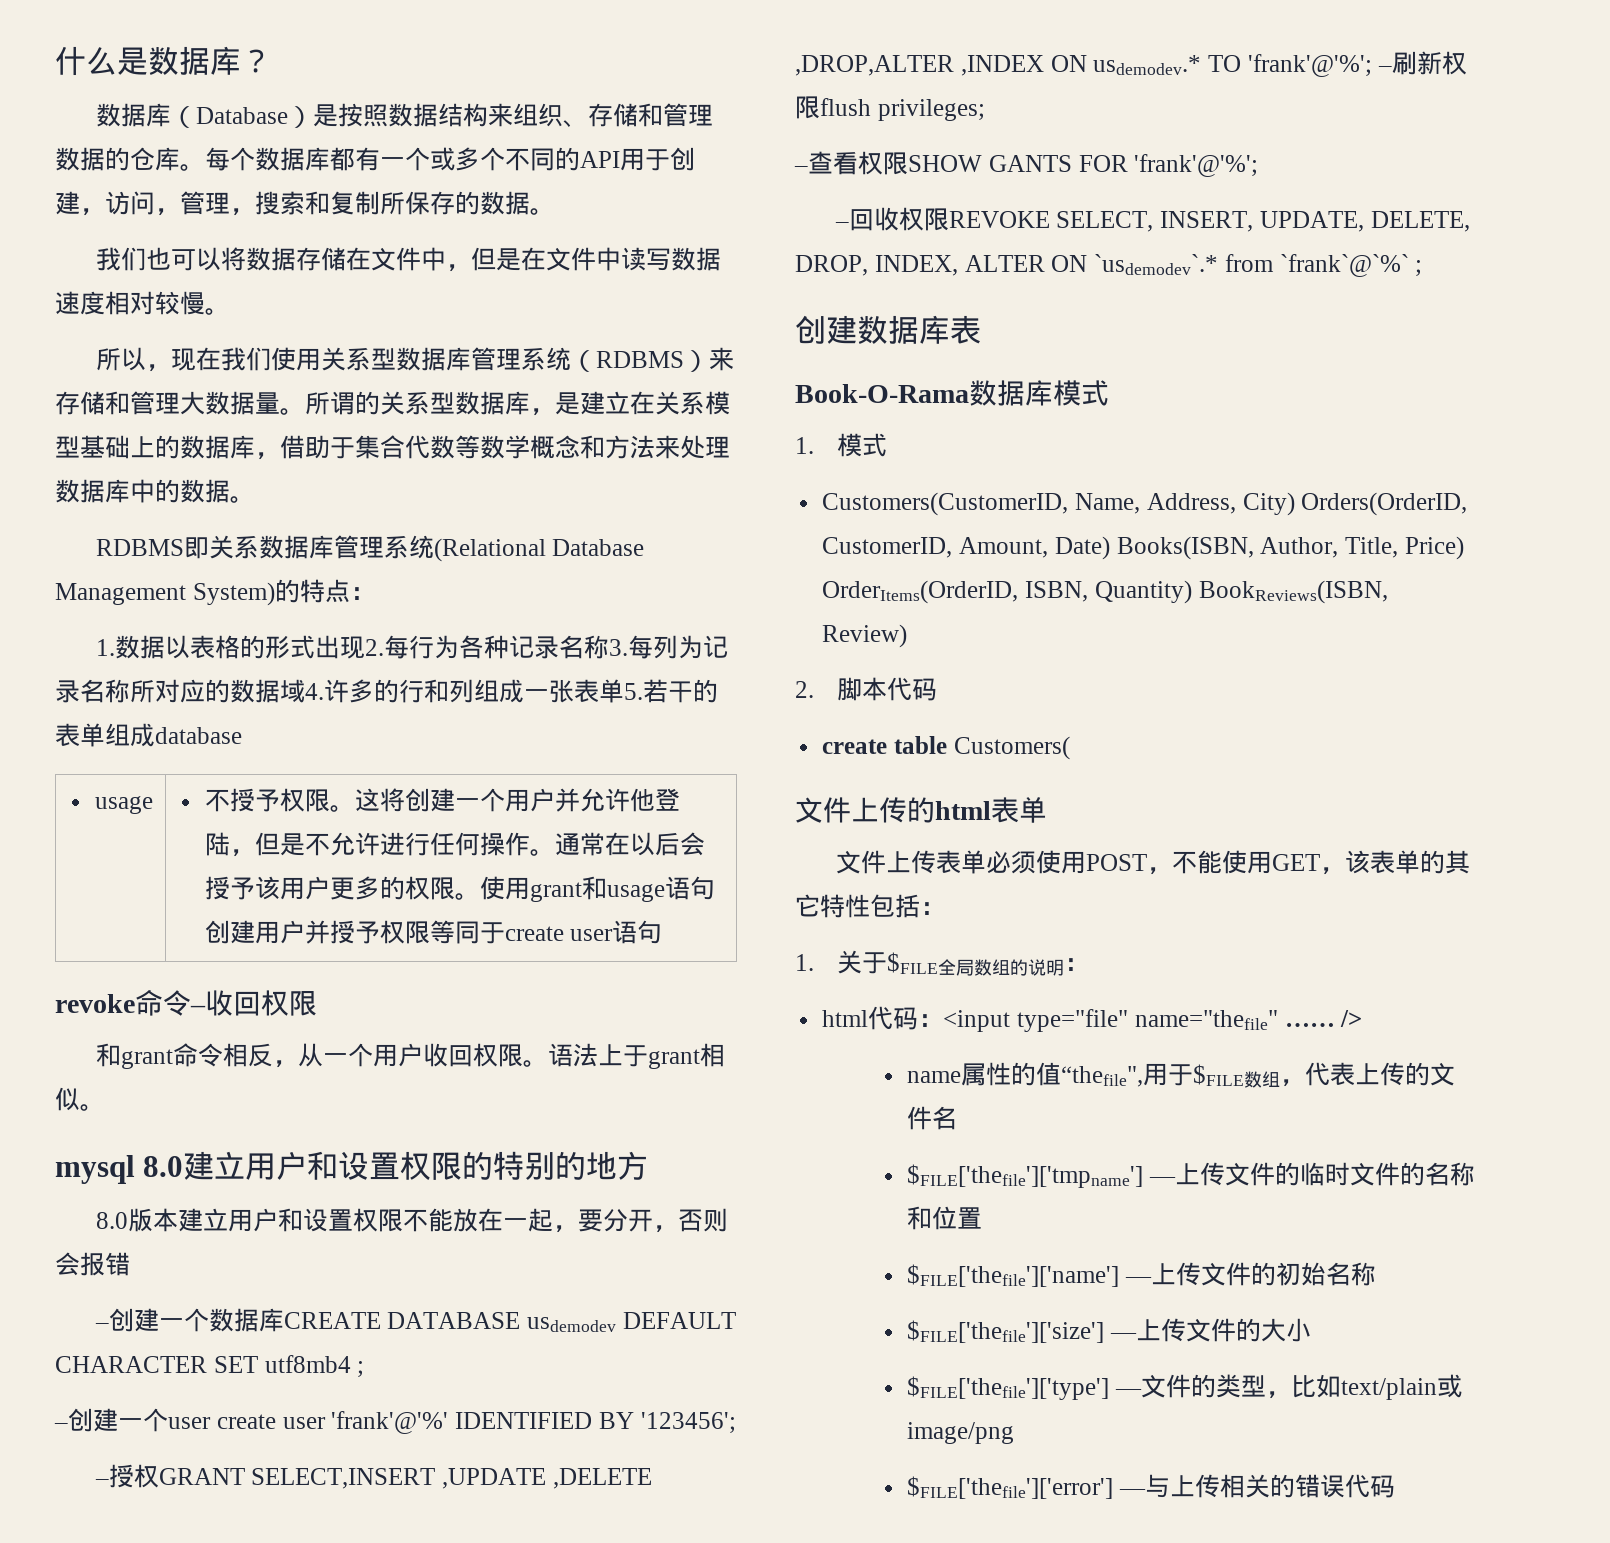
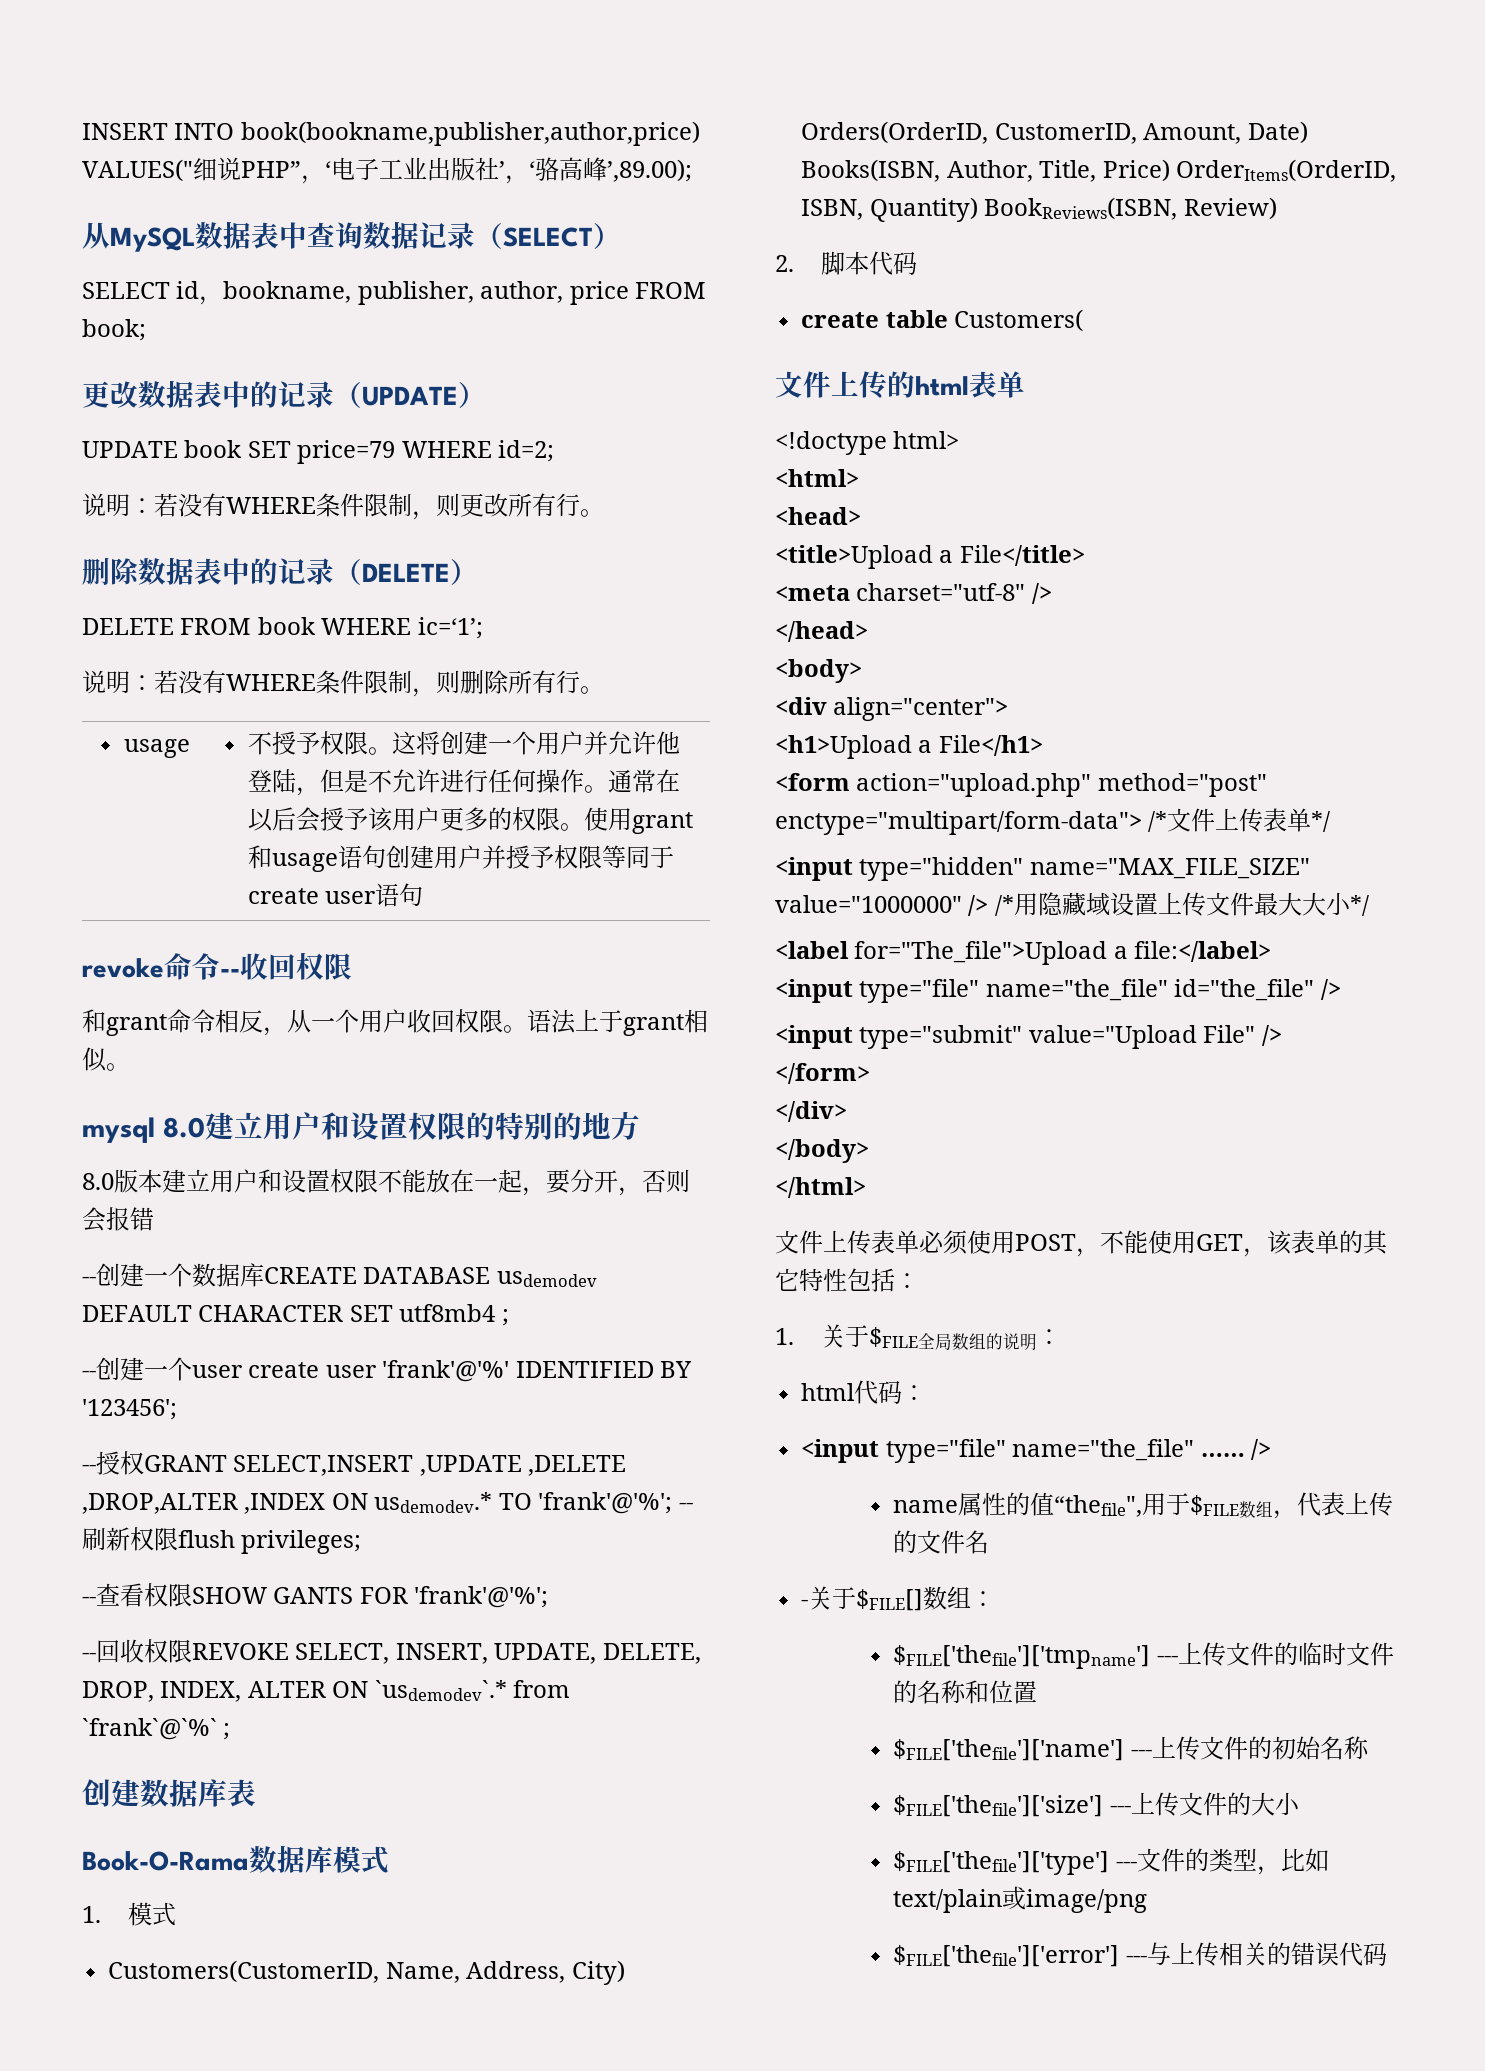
- 什么是数据库？
- 数据库（Database）是按照数据结构来组织、存储和管理数据的仓库。每个数据库都有一个或多个不同的API用于创建，访问，管理，搜索和复制所保存的数据。
- 我们也可以将数据存储在文件中，但是在文件中读写数据速度相对较慢。
- 所以，现在我们使用关系型数据库管理系统（RDBMS）来存储和管理大数据量。所谓的关系型数据库，是建立在关系模型基础上的数据库，借助于集合代数等数学概念和方法来处理数据库中的数据。
- RDBMS即关系数据库管理系统(Relational Database Management System)的特点：
- 1.数据以表格的形式出现2.每行为各种记录名称3.每列为记录名称所对应的数据域4.许多的行和列组成一张表单5.若干的表单组成database
+ INSERT INTO book(bookname,publisher,author,price) VALUES("细说PHP”，‘电子工业出版社’，‘骆高峰’,89.00);
+ 从MySQL数据表中查询数据记录（SELECT）
+ SELECT id，bookname, publisher, author, price FROM book;
+ 更改数据表中的记录（UPDATE）
+ UPDATE book SET price=79 WHERE id=2;
+ 说明：若没有WHERE条件限制，则更改所有行。
+ 删除数据表中的记录（DELETE）
+ DELETE FROM book WHERE ic=‘1’;
+ 说明：若没有WHERE条件限制，则删除所有行。
- revoke命令–收回权限
+ revoke命令--收回权限
- –创建一个数据库CREATE DATABASE usdemodev DEFAULT CHARACTER SET utf8mb4 ;
+ --创建一个数据库CREATE DATABASE usdemodev DEFAULT CHARACTER SET utf8mb4 ;
- –创建一个user create user 'frank'@'%' IDENTIFIED BY '123456';
+ --创建一个user create user 'frank'@'%' IDENTIFIED BY '123456';
- –授权GRANT SELECT,INSERT ,UPDATE ,DELETE ,DROP,ALTER ,INDEX ON usdemodev.* TO 'frank'@'%'; –刷新权限flush privileges;
+ --授权GRANT SELECT,INSERT ,UPDATE ,DELETE ,DROP,ALTER ,INDEX ON usdemodev.* TO 'frank'@'%'; --刷新权限flush privileges;
- –查看权限SHOW GANTS FOR 'frank'@'%';
+ --查看权限SHOW GANTS FOR 'frank'@'%';
- –回收权限REVOKE SELECT, INSERT, UPDATE, DELETE, DROP, INDEX, ALTER ON `usdemodev`.* from `frank`@`%` ;
+ --回收权限REVOKE SELECT, INSERT, UPDATE, DELETE, DROP, INDEX, ALTER ON `usdemodev`.* from `frank`@`%` ;
+ <!doctype html>
+ <html>
+ <head>
+ <title>Upload a File</title>
+ <meta charset="utf-8" />
+ </head>
+ <body>
+ <div align="center">
+ <h1>Upload a File</h1>
+ <form action="upload.php" method="post" enctype="multipart/form-data"> /*文件上传表单*/
+ <input type="hidden" name="MAX_FILE_SIZE" value="1000000" /> /*用隐藏域设置上传文件最大大小*/
+ <label for="The_file">Upload a file:</label>
+ <input type="file" name="the_file" id="the_file" />
+ <input type="submit" value="Upload File" />
+ </form>
+ </div>
+ </body>
+ </html>
- html代码：<input type="file" name="thefile" ……
+ html代码：
+ <input type="file" name="the_file" ……
+ -关于$FILE[]数组：
- $FILE['thefile']['tmpname'] —上传文件的临时文件的名称和位置
+ $FILE['thefile']['tmpname'] ---上传文件的临时文件的名称和位置
- $FILE['thefile']['name'] —上传文件的初始名称
+ $FILE['thefile']['name'] ---上传文件的初始名称
- $FILE['thefile']['size'] —上传文件的大小
+ $FILE['thefile']['size'] ---上传文件的大小
- $FILE['thefile']['type'] —文件的类型，比如text/plain或image/png
+ $FILE['thefile']['type'] ---文件的类型，比如text/plain或image/png
- $FILE['thefile']['error'] —与上传相关的错误代码
+ $FILE['thefile']['error'] ---与上传相关的错误代码

